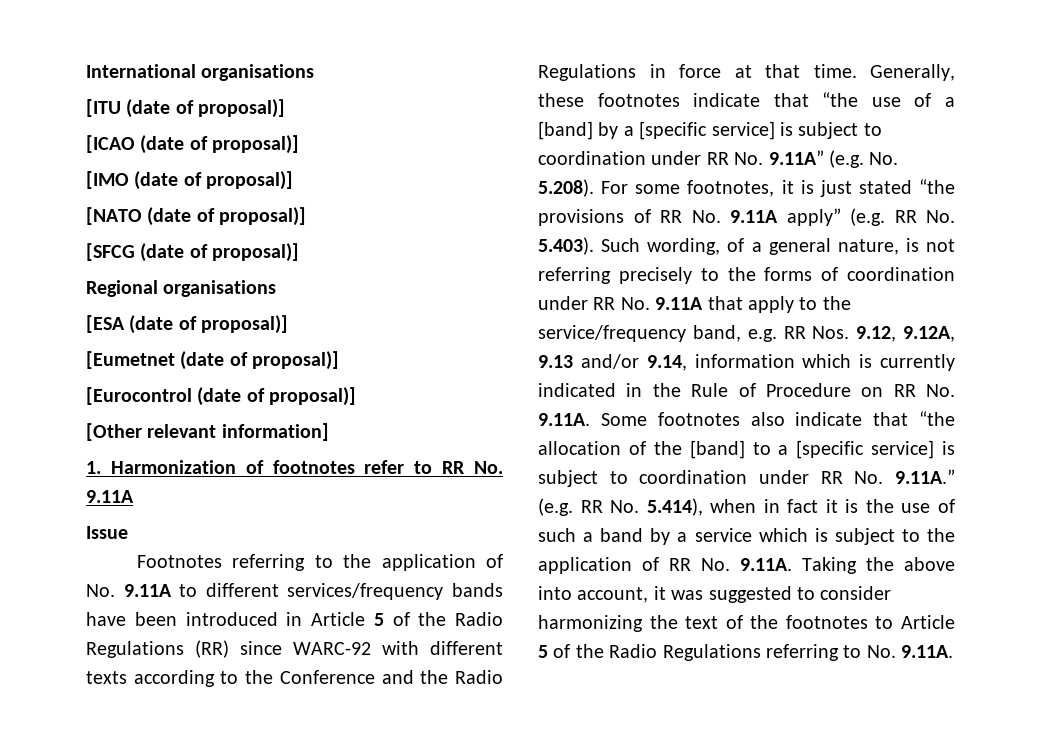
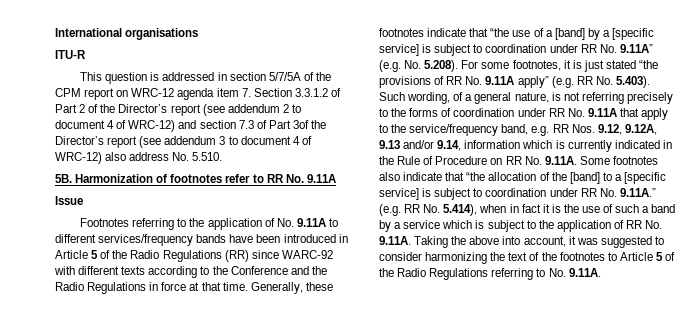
- [ITU (date of proposal)]
- [ICAO (date of proposal)]
- [IMO (date of proposal)]
- [NATO (date of proposal)]
- [SFCG (date of proposal)]
- Regional organisations
- [ESA (date of proposal)]
- [Eumetnet (date of proposal)]
- [Eurocontrol (date of proposal)]
- [Other relevant information]
- 1. Harmonization of footnotes refer to RR No. 9.11A
+ ITU-R
+ This question is addressed in section 5/7/5A of the CPM report on WRC-12 agenda item 7. Section 3.3.1.2 of Part 2 of the Director’s report (see addendum 2 to document 4 of WRC-12) and section 7.3 of Part 3of the Director’s report (see addendum 3 to document 4 of WRC-12) also address No. 5.510.
+ 5B. Harmonization of footnotes refer to RR No. 9.11A

